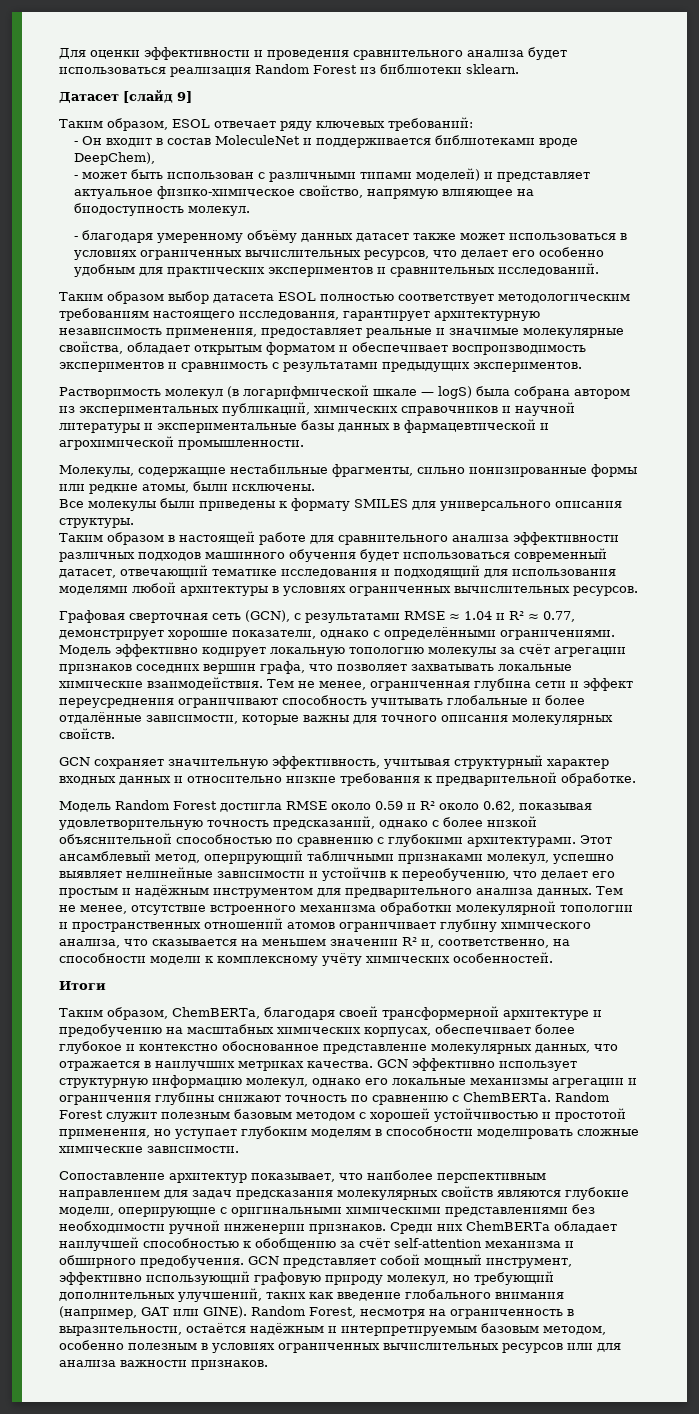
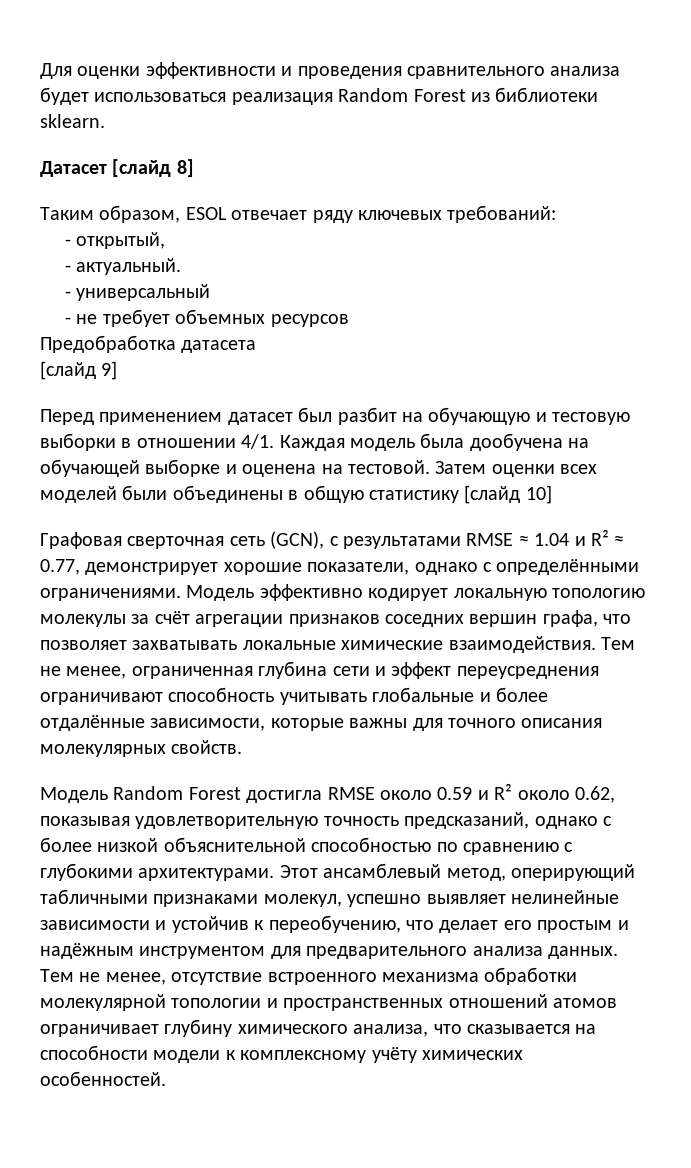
- Датасет [слайд 9]
+ Датасет [слайд 8]
- - Он входит в состав MoleculeNet и поддерживается библиотеками вроде DeepChem),
- - может быть использован с различными типами моделей) и представляет актуальное физико-химическое свойство, напрямую влияющее на биодоступность молекул.
- - благодаря умеренному объёму данных датасет также может использоваться в условиях ограниченных вычислительных ресурсов, что делает его особенно удобным для практических экспериментов и сравнительных исследований.
- Таким образом выбор датасета ESOL полностью соответствует методологическим требованиям настоящего исследования, гарантирует архитектурную независимость применения, предоставляет реальные и значимые молекулярные свойства, обладает открытым форматом и обеспечивает воспроизводимость экспериментов и сравнимость с результатами предыдущих экспериментов.
- Растворимость молекул (в логарифмической шкале — logS) была собрана автором из экспериментальных публикаций, химических справочников и научной литературы и экспериментальные базы данных в фармацевтической и агрохимической промышленности.
- Молекулы, содержащие нестабильные фрагменты, сильно ионизированные формы или редкие атомы, были исключены.
- Все молекулы были приведены к формату SMILES для универсального описания структуры.
- Таким образом в настоящей работе для сравнительного анализа эффективности различных подходов машинного обучения будет использоваться современный датасет, отвечающий тематике исследования и подходящий для использования моделями любой архитектуры в условиях ограниченных вычислительных ресурсов.
+ - открытый,
+ - актуальный.
+ - универсальный
+ - не требует объемных ресурсов
+ Предобработка датасета
+ [слайд 9]
+ Перед применением датасет был разбит на обучающую и тестовую выборки в отношении 4/1. Каждая модель была дообучена на обучающей выборке и оценена на тестовой. Затем оценки всех моделей были объединены в общую статистику [слайд 10]
- GCN сохраняет значительную эффективность, учитывая структурный характер входных данных и относительно низкие требования к предварительной обработке.
- Тем не менее, отсутствие встроенного механизма обработки молекулярной топологии и пространственных отношений атомов ограничивает глубину химического анализа, что сказывается на меньшем значении R² и, соответственно, на способности модели к комплексному учёту химических особенностей.
+ Тем не менее, отсутствие встроенного механизма обработки молекулярной топологии и пространственных отношений атомов ограничивает глубину химического анализа, что сказывается на способности модели к комплексному учёту химических особенностей.
- Итоги
- Таким образом, ChemBERTa, благодаря своей трансформерной архитектуре и предобучению на масштабных химических корпусах, обеспечивает более глубокое и контекстно обоснованное представление молекулярных данных, что отражается в наилучших метриках качества. GCN эффективно использует структурную информацию молекул, однако его локальные механизмы агрегации и ограничения глубины снижают точность по сравнению с ChemBERTa. Random Forest служит полезным базовым методом с хорошей устойчивостью и простотой применения, но уступает глубоким моделям в способности моделировать сложные химические зависимости.
- Сопоставление архитектур показывает, что наиболее перспективным направлением для задач предсказания молекулярных свойств являются глубокие модели, оперирующие с оригинальными химическими представлениями без необходимости ручной инженерии признаков. Среди них ChemBERTa обладает наилучшей способностью к обобщению за счёт self-attention механизма и обширного предобучения. GCN представляет собой мощный инструмент, эффективно использующий графовую природу молекул, но требующий дополнительных улучшений, таких как введение глобального внимания (например, GAT или GINE). Random Forest, несмотря на ограниченность в выразительности, остаётся надёжным и интерпретируемым базовым методом, особенно полезным в условиях ограниченных вычислительных ресурсов или для анализа важности признаков.

